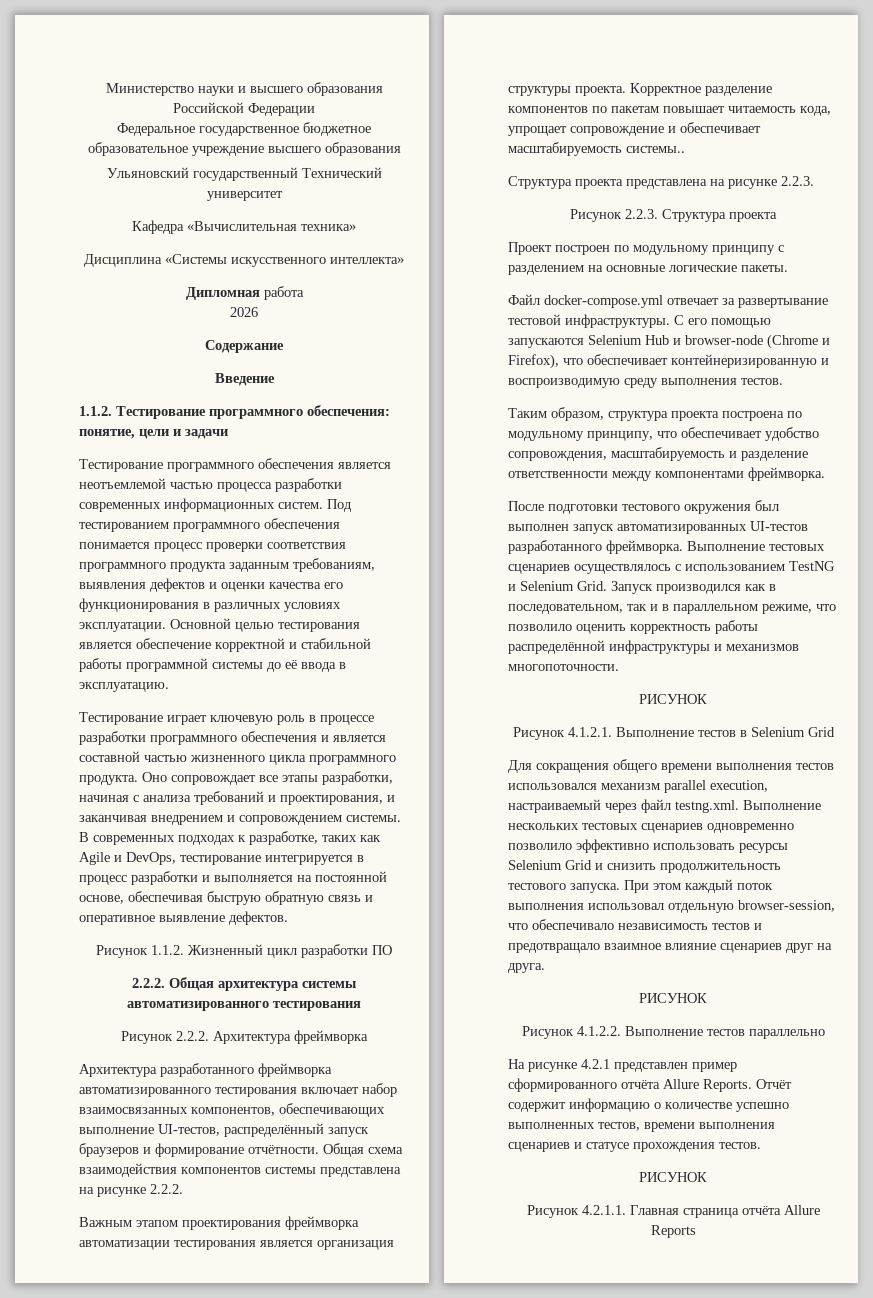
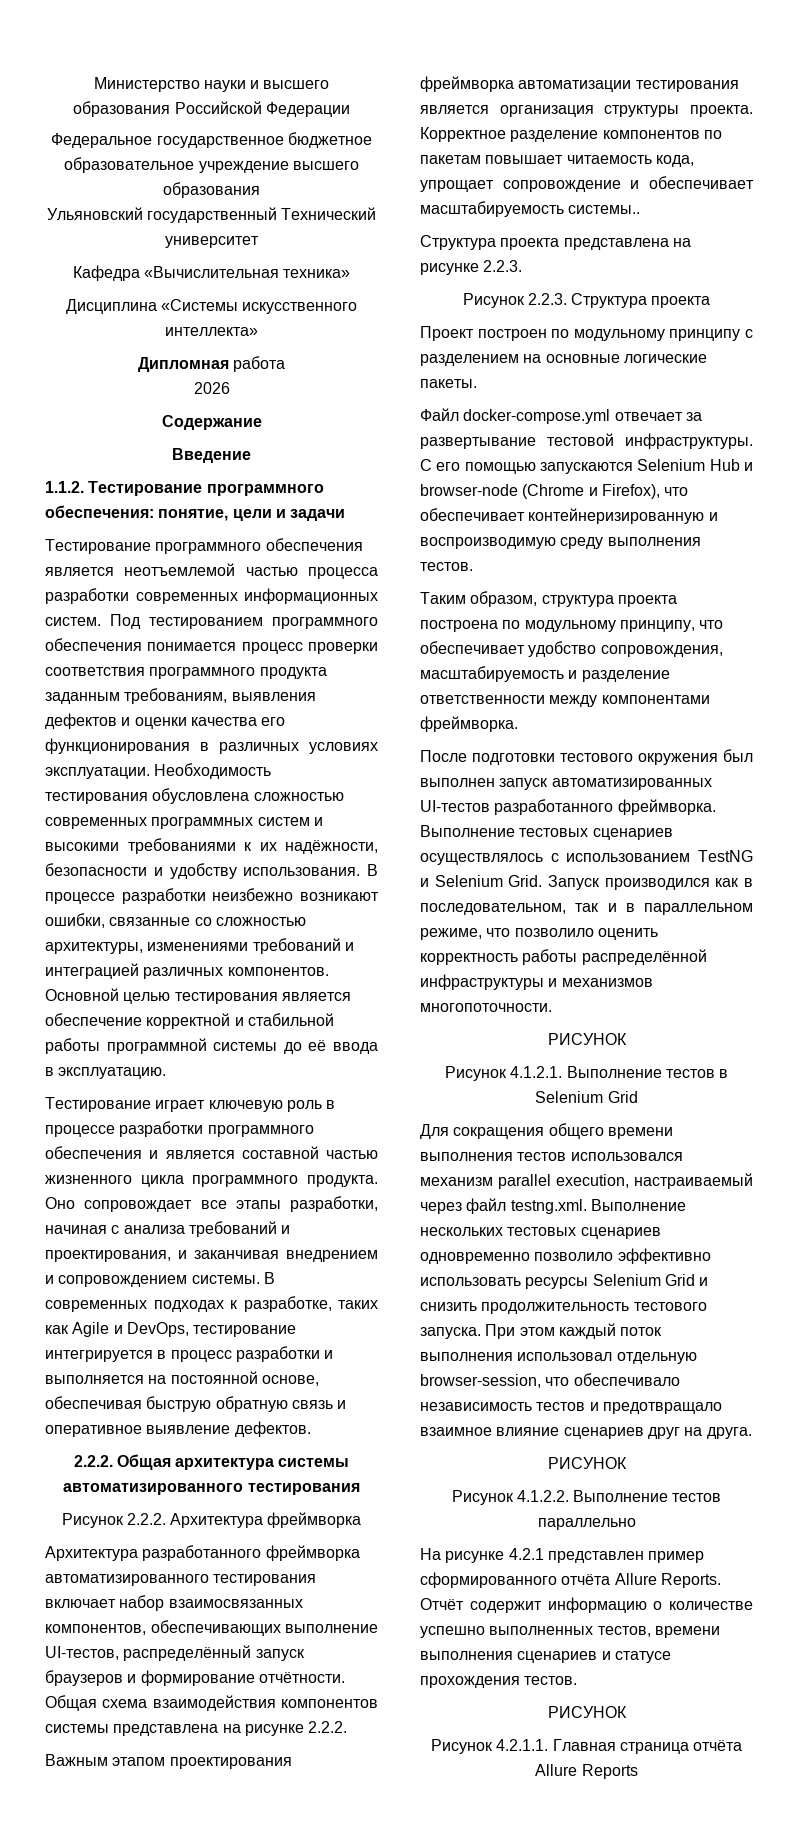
+ Необходимость тестирования обусловлена сложностью современных программных систем и высокими требованиями к их надёжности, безопасности и удобству использования. В процессе разработки неизбежно возникают ошибки, связанные со сложностью архитектуры, изменениями требований и интеграцией различных компонентов.
- Рисунок 1.1.2. Жизненный цикл разработки ПО

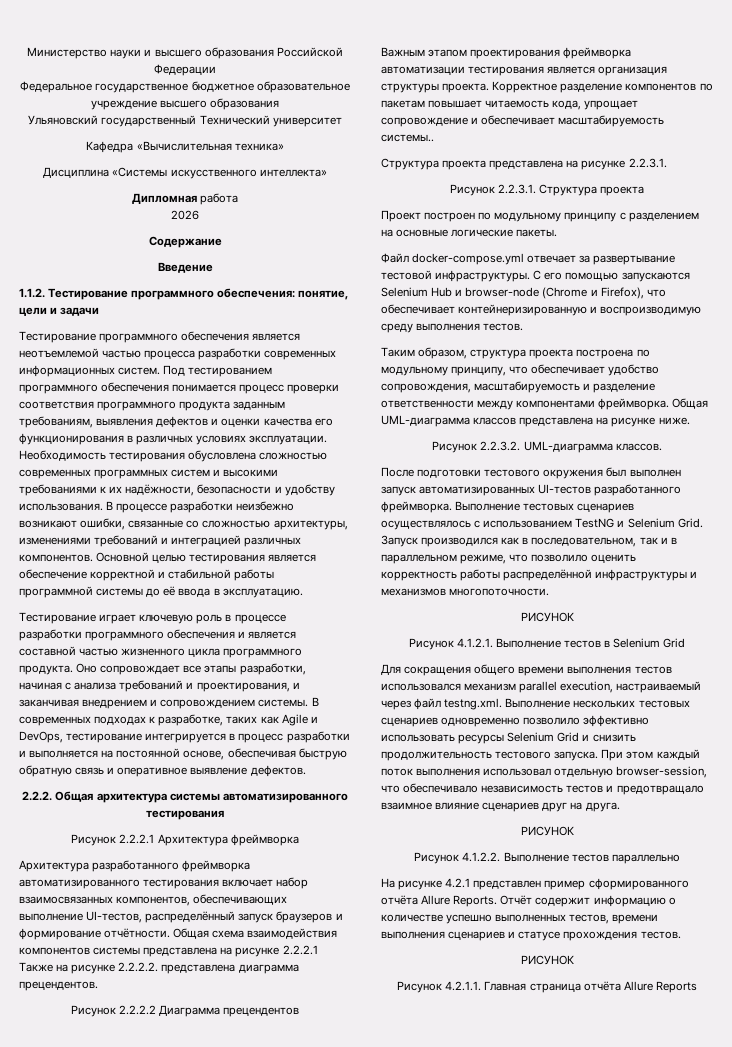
- Рисунок 2.2.2. Архитектура фреймворка
+ Рисунок 2.2.2.1 Архитектура фреймворка
- Общая схема взаимодействия компонентов системы представлена на рисунке 2.2.2.
+ Общая схема взаимодействия компонентов системы представлена на рисунке 2.2.2.1 Также на рисунке 2.2.2.2. представлена диаграмма прецендентов.
+ Рисунок 2.2.2.2 Диаграмма прецендентов
- Структура проекта представлена на рисунке 2.2.3.
- Рисунок 2.2.3. Структура проекта
+ Структура проекта представлена на рисунке 2.2.3.1.
+ Рисунок 2.2.3.1. Структура проекта
+ Общая UML-диаграмма классов представлена на рисунке ниже.
+ Рисунок 2.2.3.2. UML-диаграмма классов.

